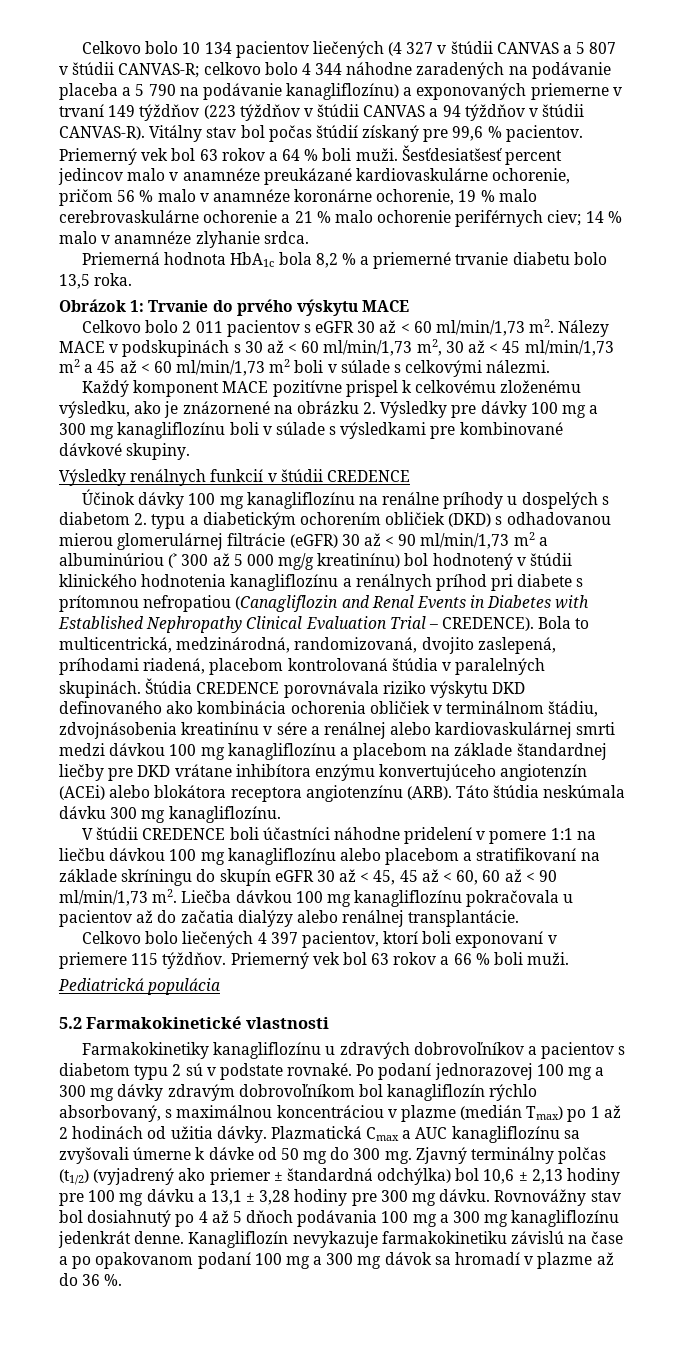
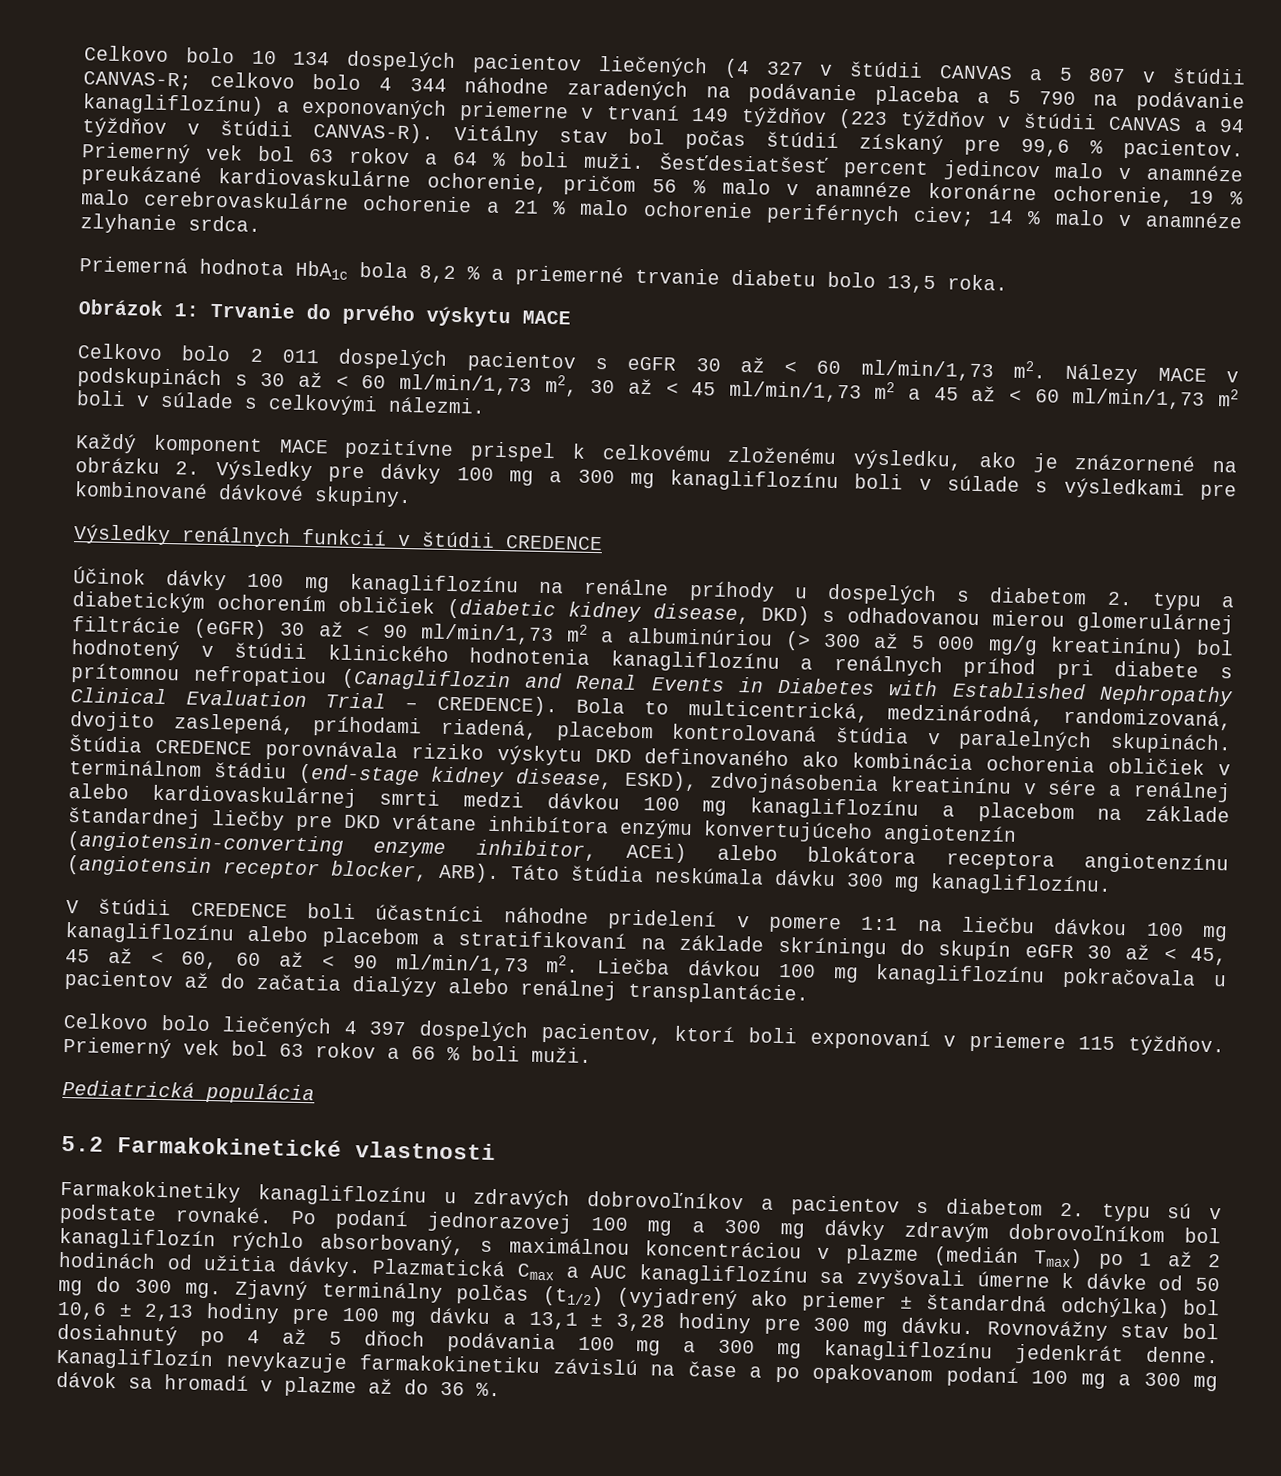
- Celkovo bolo 10 134 pacientov liečených (4 327 v štúdii CANVAS a 5 807 v štúdii CANVAS-R; celkovo bolo 4 344 náhodne zaradených na podávanie placeba a 5 790 na podávanie kanagliflozínu) a exponovaných priemerne v trvaní 149 týždňov (223 týždňov v štúdii CANVAS a 94 týždňov v štúdii CANVAS-R).
+ Celkovo bolo 10 134 dospelých pacientov liečených (4 327 v štúdii CANVAS a 5 807 v štúdii CANVAS-R; celkovo bolo 4 344 náhodne zaradených na podávanie placeba a 5 790 na podávanie kanagliflozínu) a exponovaných priemerne v trvaní 149 týždňov (223 týždňov v štúdii CANVAS a 94 týždňov v štúdii CANVAS-R).
- Celkovo bolo 2 011 pacientov s eGFR 30 až < 60 ml/min/1,73 m2.
+ Celkovo bolo 2 011 dospelých pacientov s eGFR 30 až < 60 ml/min/1,73 m2.
- Účinok dávky 100 mg kanagliflozínu na renálne príhody u dospelých s diabetom 2. typu a diabetickým ochorením obličiek (DKD) s odhadovanou mierou glomerulárnej filtrácie (eGFR) 30 až < 90 ml/min/1,73 m2 a albuminúriou (˃ 300 až 5 000 mg/g kreatinínu) bol hodnotený v štúdii klinického hodnotenia kanagliflozínu a renálnych príhod pri diabete s prítomnou nefropatiou (Canagliflozin and Renal Events in Diabetes with Established Nephropathy Clinical Evaluation Trial – CREDENCE).
+ Účinok dávky 100 mg kanagliflozínu na renálne príhody u dospelých s diabetom 2. typu a diabetickým ochorením obličiek (diabetic kidney disease, DKD) s odhadovanou mierou glomerulárnej filtrácie (eGFR) 30 až < 90 ml/min/1,73 m2 a albuminúriou (˃ 300 až 5 000 mg/g kreatinínu) bol hodnotený v štúdii klinického hodnotenia kanagliflozínu a renálnych príhod pri diabete s prítomnou nefropatiou (Canagliflozin and Renal Events in Diabetes with Established Nephropathy Clinical Evaluation Trial – CREDENCE).
- Štúdia CREDENCE porovnávala riziko výskytu DKD definovaného ako kombinácia ochorenia obličiek v terminálnom štádiu, zdvojnásobenia kreatinínu v sére a renálnej alebo kardiovaskulárnej smrti medzi dávkou 100 mg kanagliflozínu a placebom na základe štandardnej liečby pre DKD vrátane inhibítora enzýmu konvertujúceho angiotenzín (ACEi) alebo blokátora receptora angiotenzínu (ARB).
+ Štúdia CREDENCE porovnávala riziko výskytu DKD definovaného ako kombinácia ochorenia obličiek v terminálnom štádiu (end-stage kidney disease, ESKD), zdvojnásobenia kreatinínu v sére a renálnej alebo kardiovaskulárnej smrti medzi dávkou 100 mg kanagliflozínu a placebom na základe štandardnej liečby pre DKD vrátane inhibítora enzýmu konvertujúceho angiotenzín (angiotensin-converting enzyme inhibitor, ACEi) alebo blokátora receptora angiotenzínu (angiotensin receptor blocker, ARB).
- Celkovo bolo liečených 4 397 pacientov, ktorí boli exponovaní v priemere 115 týždňov.
+ Celkovo bolo liečených 4 397 dospelých pacientov, ktorí boli exponovaní v priemere 115 týždňov.
- Farmakokinetiky kanagliflozínu u zdravých dobrovoľníkov a pacientov s diabetom typu 2 sú v podstate rovnaké.
+ Farmakokinetiky kanagliflozínu u zdravých dobrovoľníkov a pacientov s diabetom 2. typu sú v podstate rovnaké.

